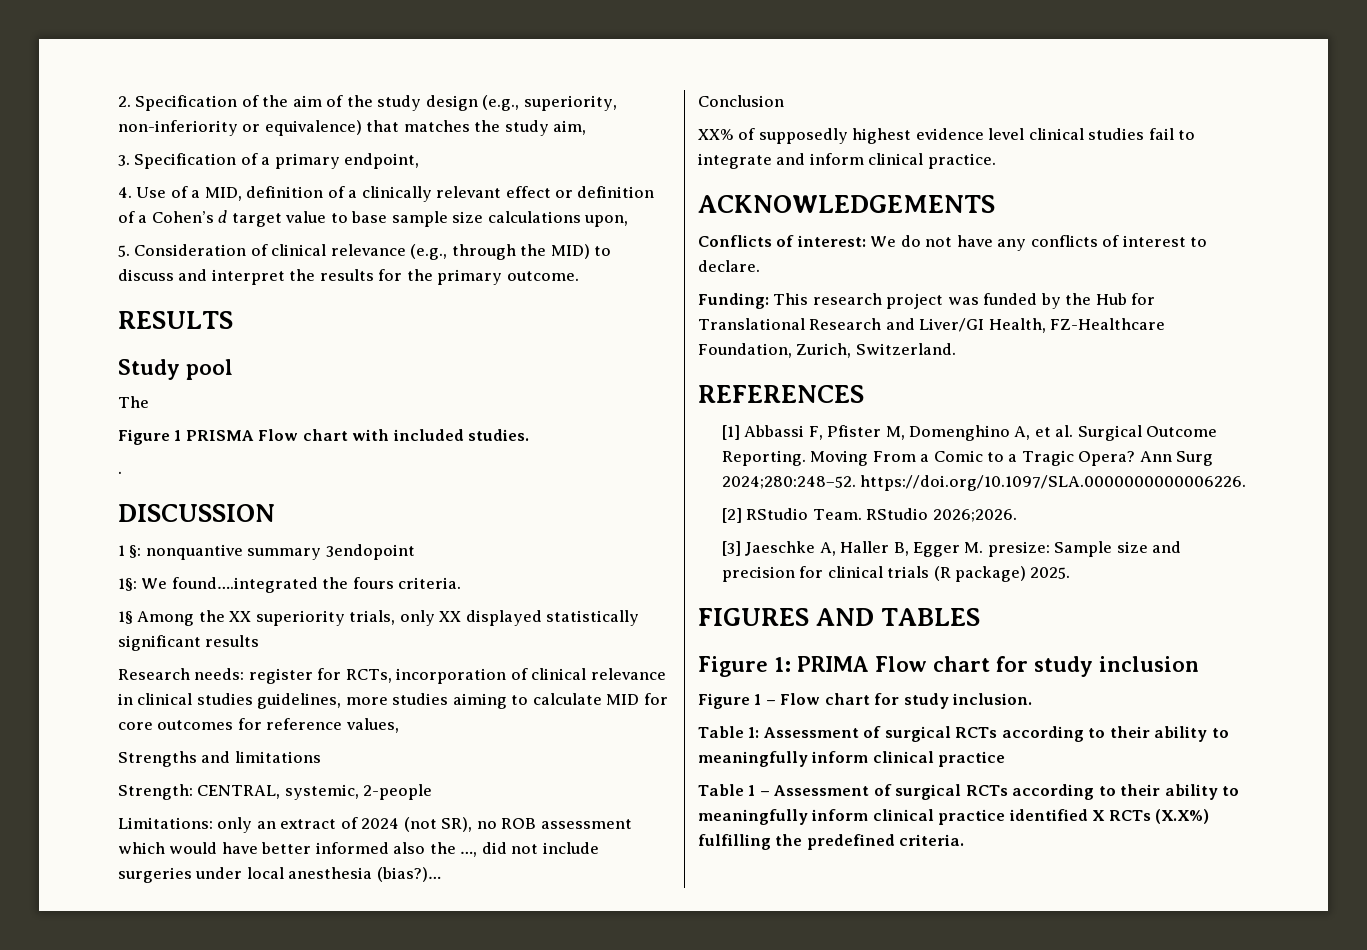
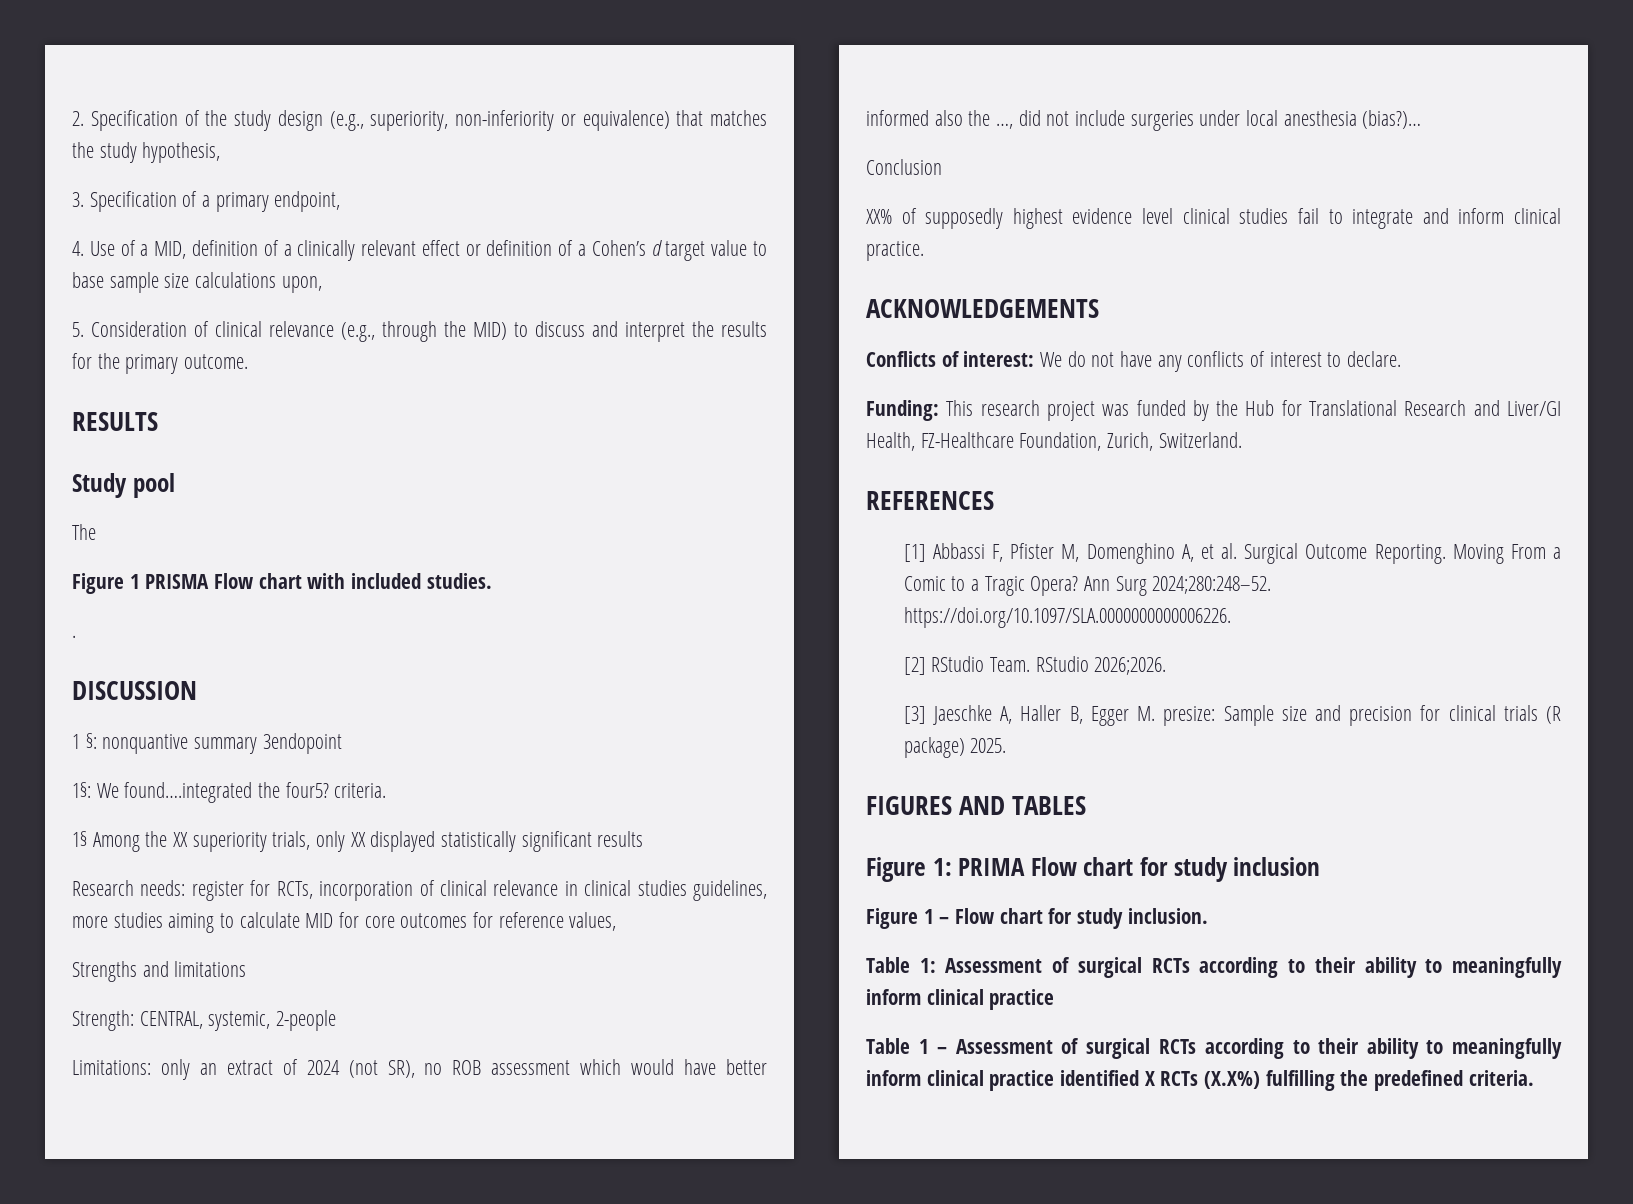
- 2. Specification of the aim of the study design (e.g., superiority, non-inferiority or equivalence) that matches the study aim,
+ 2. Specification of the study design (e.g., superiority, non-inferiority or equivalence) that matches the study hypothesis,
- 1§: We found….integrated the fours criteria.
+ 1§: We found….integrated the four5? criteria.

